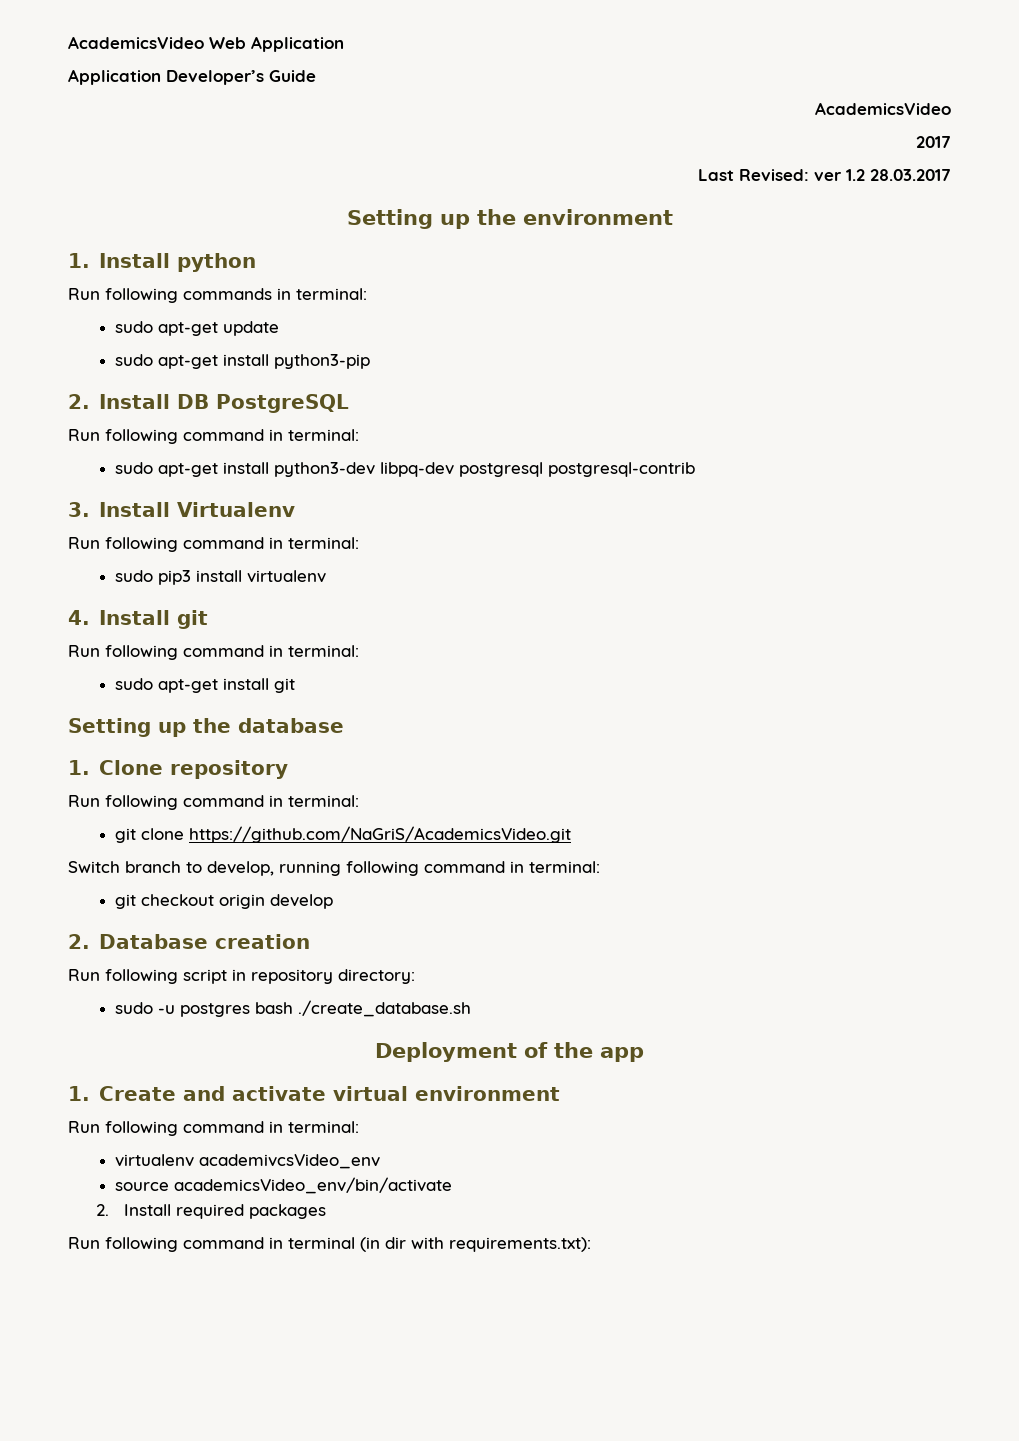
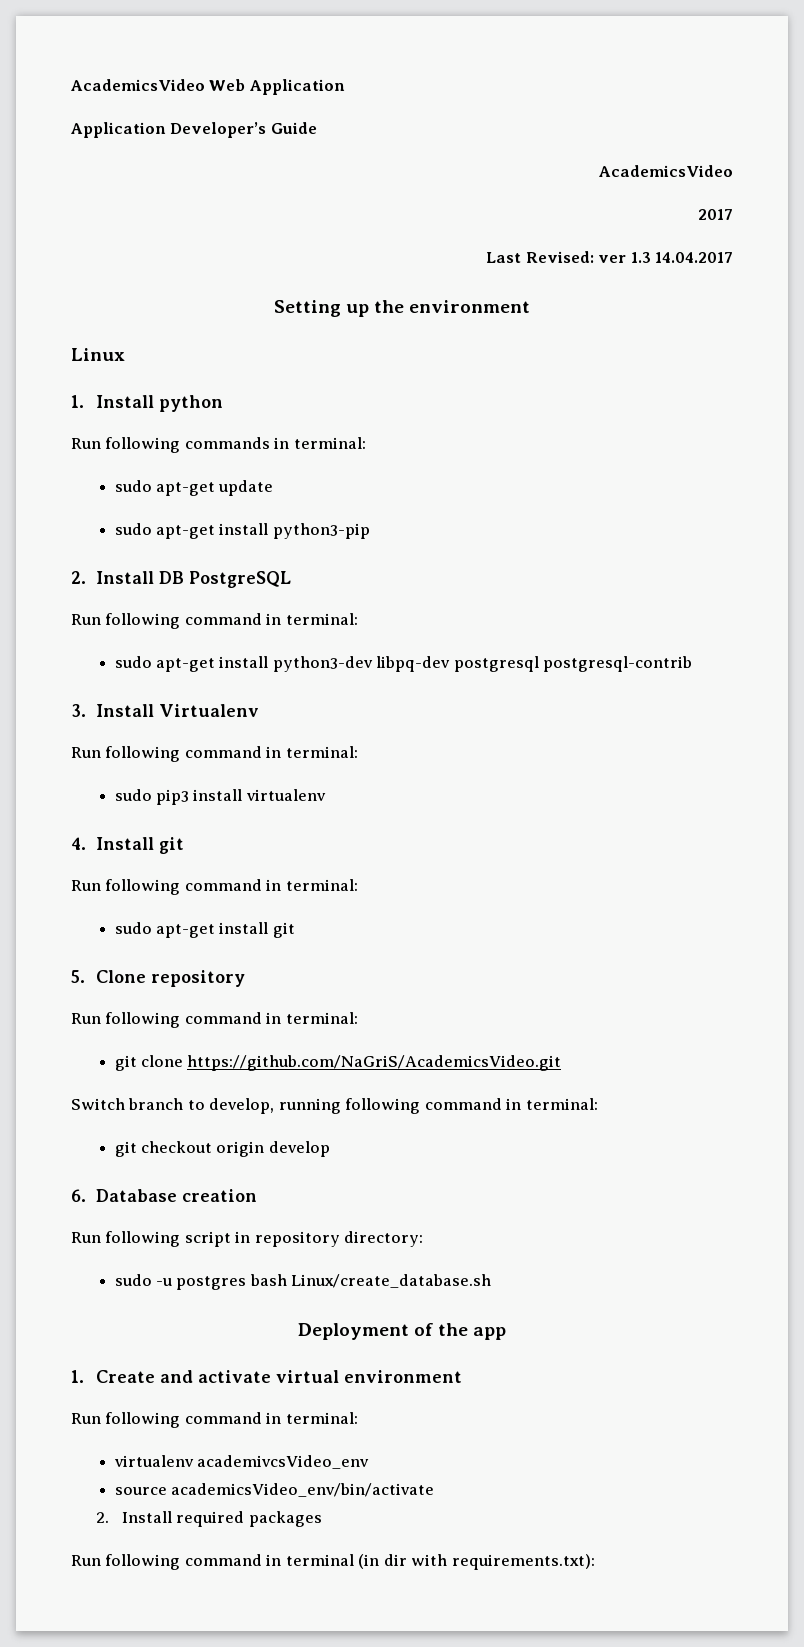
- Last Revised: ver 1.2 28.03.2017
+ Last Revised: ver 1.3 14.04.2017
+ Linux
- Setting up the database
- 1. Clone repository
+ 5. Clone repository
- 2. Database creation
+ 6. Database creation
- sudo -u postgres bash ./create_database.sh
+ sudo -u postgres bash Linux/create_database.sh

